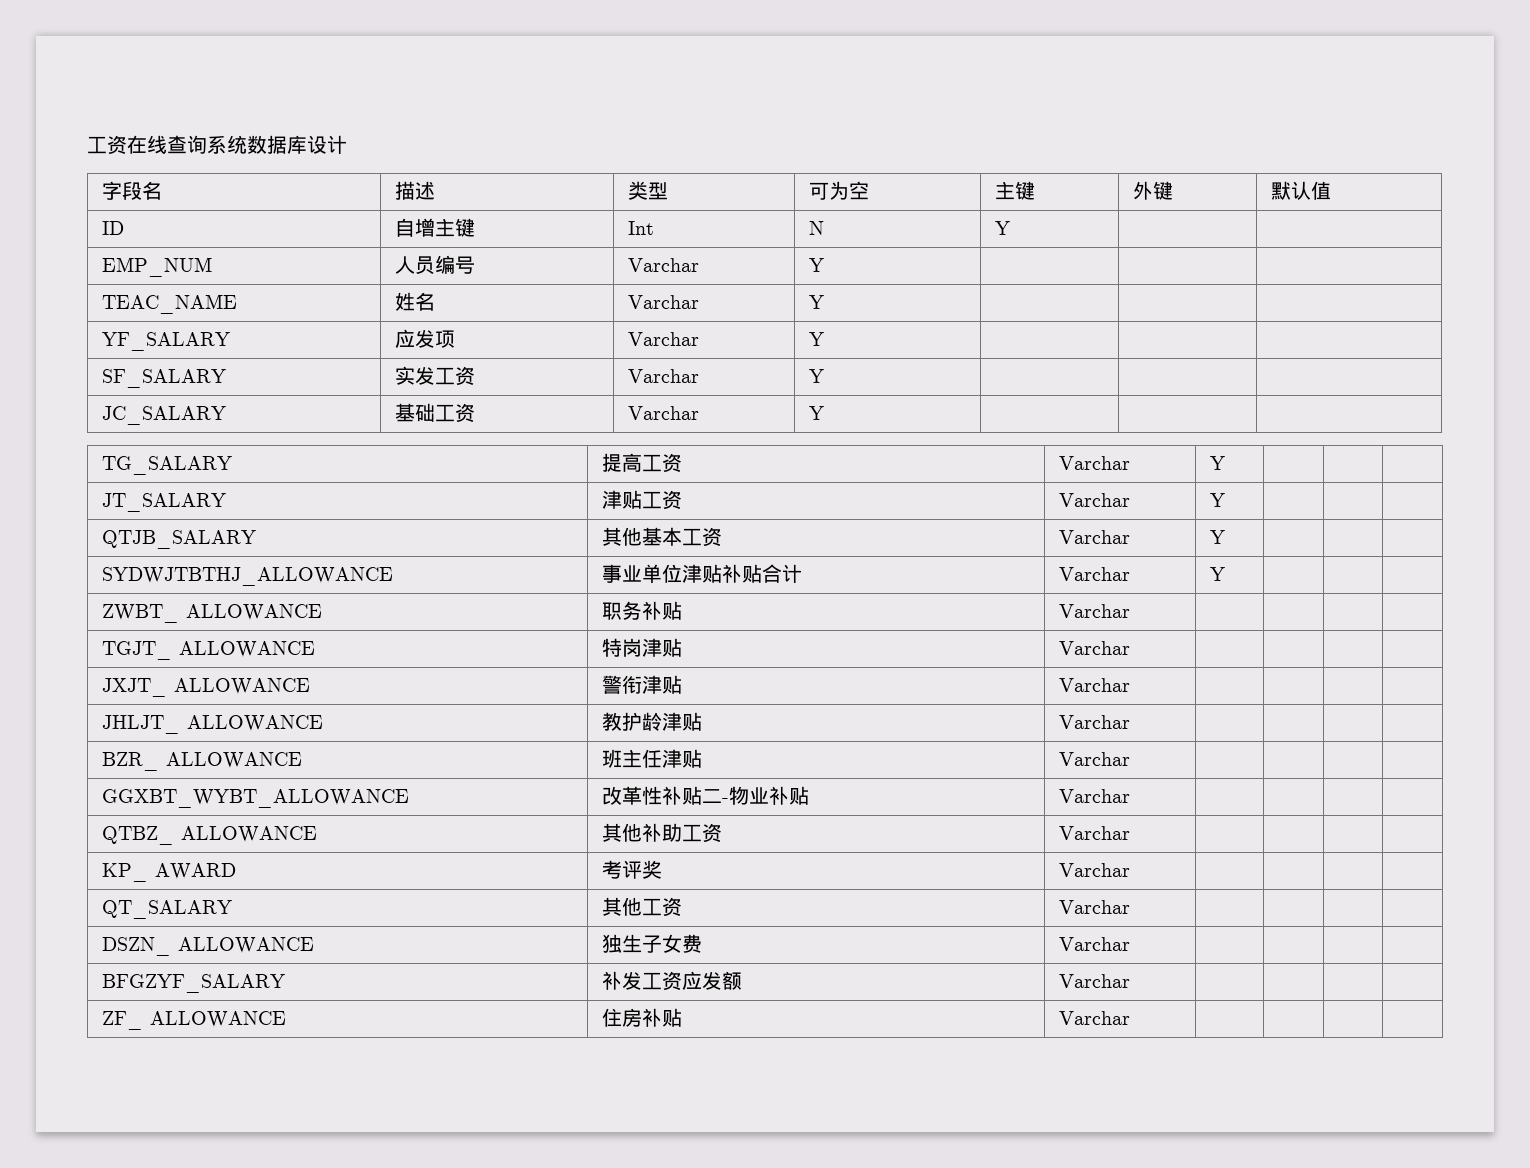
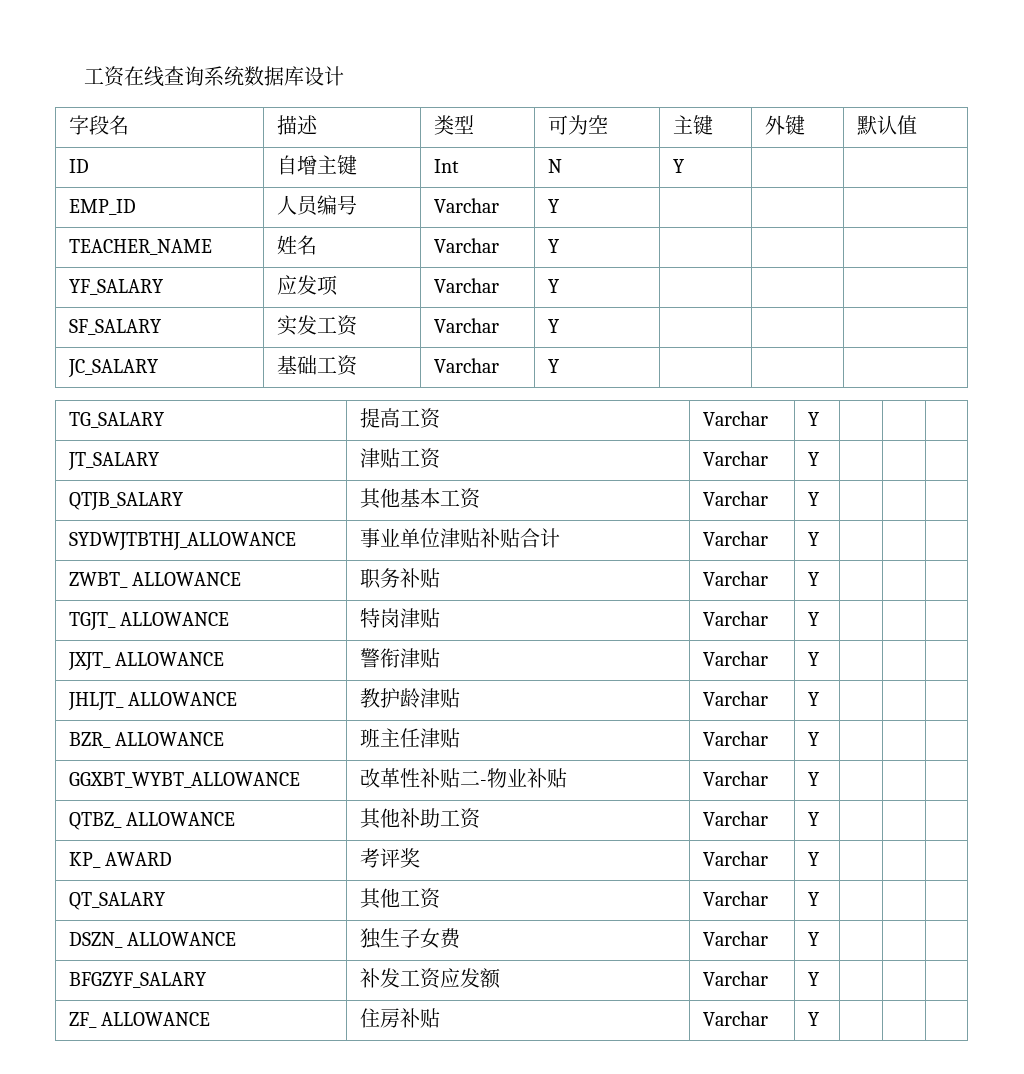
- EMP_NUM | 人员编号 | Varchar | Y | | |
+ EMP_ID | 人员编号 | Varchar | Y | | |
- TEAC_NAME | 姓名 | Varchar | Y | | |
+ TEACHER_NAME | 姓名 | Varchar | Y | | |
- ZWBT_ ALLOWANCE | 职务补贴 | Varchar | | | |
+ ZWBT_ ALLOWANCE | 职务补贴 | Varchar | Y | | |
- TGJT_ ALLOWANCE | 特岗津贴 | Varchar | | | |
+ TGJT_ ALLOWANCE | 特岗津贴 | Varchar | Y | | |
- JXJT_ ALLOWANCE | 警衔津贴 | Varchar | | | |
+ JXJT_ ALLOWANCE | 警衔津贴 | Varchar | Y | | |
- JHLJT_ ALLOWANCE | 教护龄津贴 | Varchar | | | |
+ JHLJT_ ALLOWANCE | 教护龄津贴 | Varchar | Y | | |
- BZR_ ALLOWANCE | 班主任津贴 | Varchar | | | |
+ BZR_ ALLOWANCE | 班主任津贴 | Varchar | Y | | |
- GGXBT_WYBT_ALLOWANCE | 改革性补贴二-物业补贴 | Varchar | | | |
+ GGXBT_WYBT_ALLOWANCE | 改革性补贴二-物业补贴 | Varchar | Y | | |
- QTBZ_ ALLOWANCE | 其他补助工资 | Varchar | | | |
+ QTBZ_ ALLOWANCE | 其他补助工资 | Varchar | Y | | |
- KP_ AWARD | 考评奖 | Varchar | | | |
+ KP_ AWARD | 考评奖 | Varchar | Y | | |
- QT_SALARY | 其他工资 | Varchar | | | |
+ QT_SALARY | 其他工资 | Varchar | Y | | |
- DSZN_ ALLOWANCE | 独生子女费 | Varchar | | | |
+ DSZN_ ALLOWANCE | 独生子女费 | Varchar | Y | | |
- BFGZYF_SALARY | 补发工资应发额 | Varchar | | | |
+ BFGZYF_SALARY | 补发工资应发额 | Varchar | Y | | |
- ZF_ ALLOWANCE | 住房补贴 | Varchar | | | |
+ ZF_ ALLOWANCE | 住房补贴 | Varchar | Y | | |

